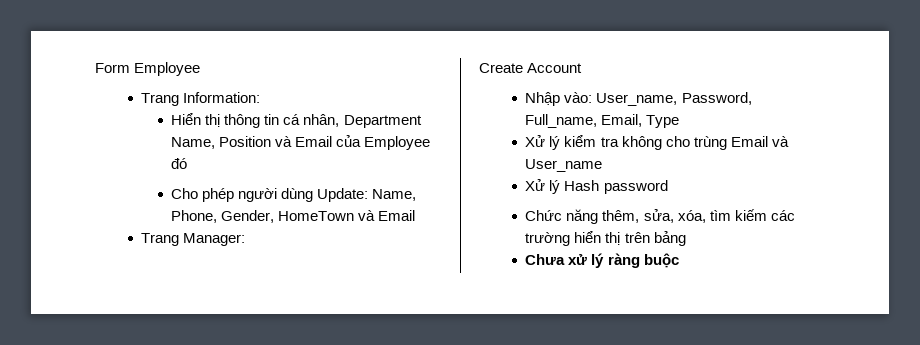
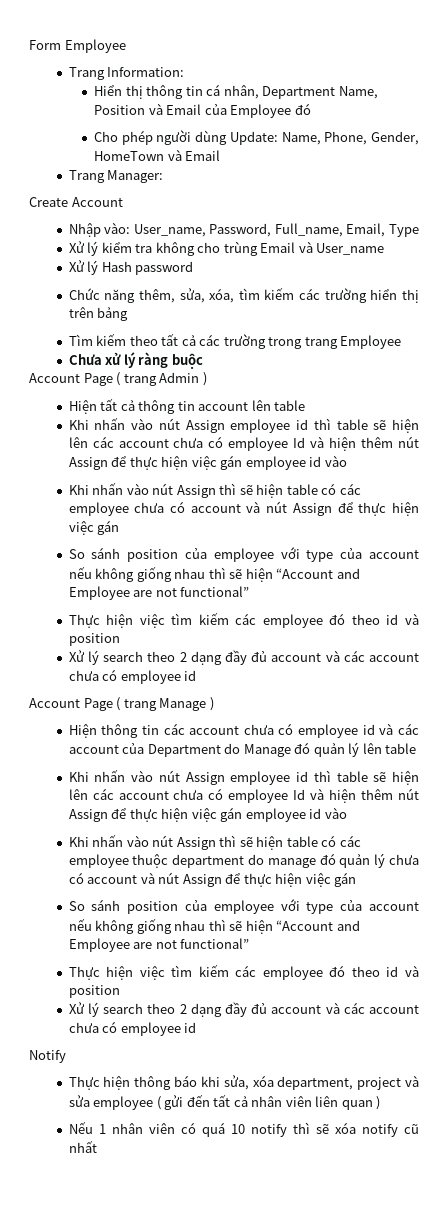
+ Tìm kiếm theo tất cả các trường trong trang Employee
+ Account Page ( trang Admin )
+ Hiện tất cả thông tin account lên table
+ Khi nhấn vào nút Assign employee id thì table sẽ hiện lên các account chưa có employee Id và hiện thêm nút Assign để thực hiện việc gán employee id vào
+ Khi nhấn vào nút Assign thì sẽ hiện table có các employee chưa có account và nút Assign để thực hiện việc gán
+ So sánh position của employee với type của account nếu không giống nhau thì sẽ hiện “Account and Employee are not functional”
+ Thực hiện việc tìm kiếm các employee đó theo id và position
+ Xử lý search theo 2 dạng đầy đủ account và các account chưa có employee id
+ Account Page ( trang Manage )
+ Hiện thông tin các account chưa có employee id và các account của Department do Manage đó quản lý lên table
+ Khi nhấn vào nút Assign employee id thì table sẽ hiện lên các account chưa có employee Id và hiện thêm nút Assign để thực hiện việc gán employee id vào
+ Khi nhấn vào nút Assign thì sẽ hiện table có các employee thuộc department do manage đó quản lý chưa có account và nút Assign để thực hiện việc gán
+ So sánh position của employee với type của account nếu không giống nhau thì sẽ hiện “Account and Employee are not functional”
+ Thực hiện việc tìm kiếm các employee đó theo id và position
+ Xử lý search theo 2 dạng đầy đủ account và các account chưa có employee id
+ Notify
+ Thực hiện thông báo khi sửa, xóa department, project và sửa employee ( gửi đến tất cả nhân viên liên quan )
+ Nếu 1 nhân viên có quá 10 notify thì sẽ xóa notify cũ nhất

